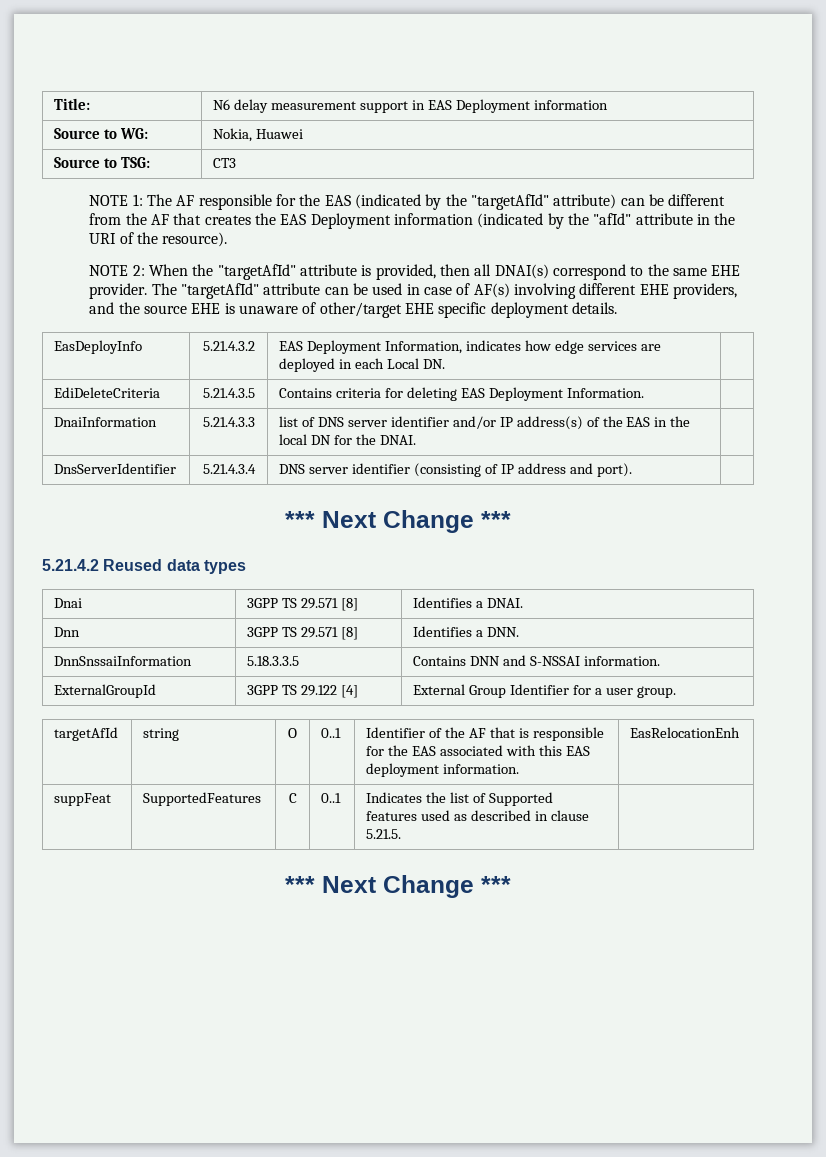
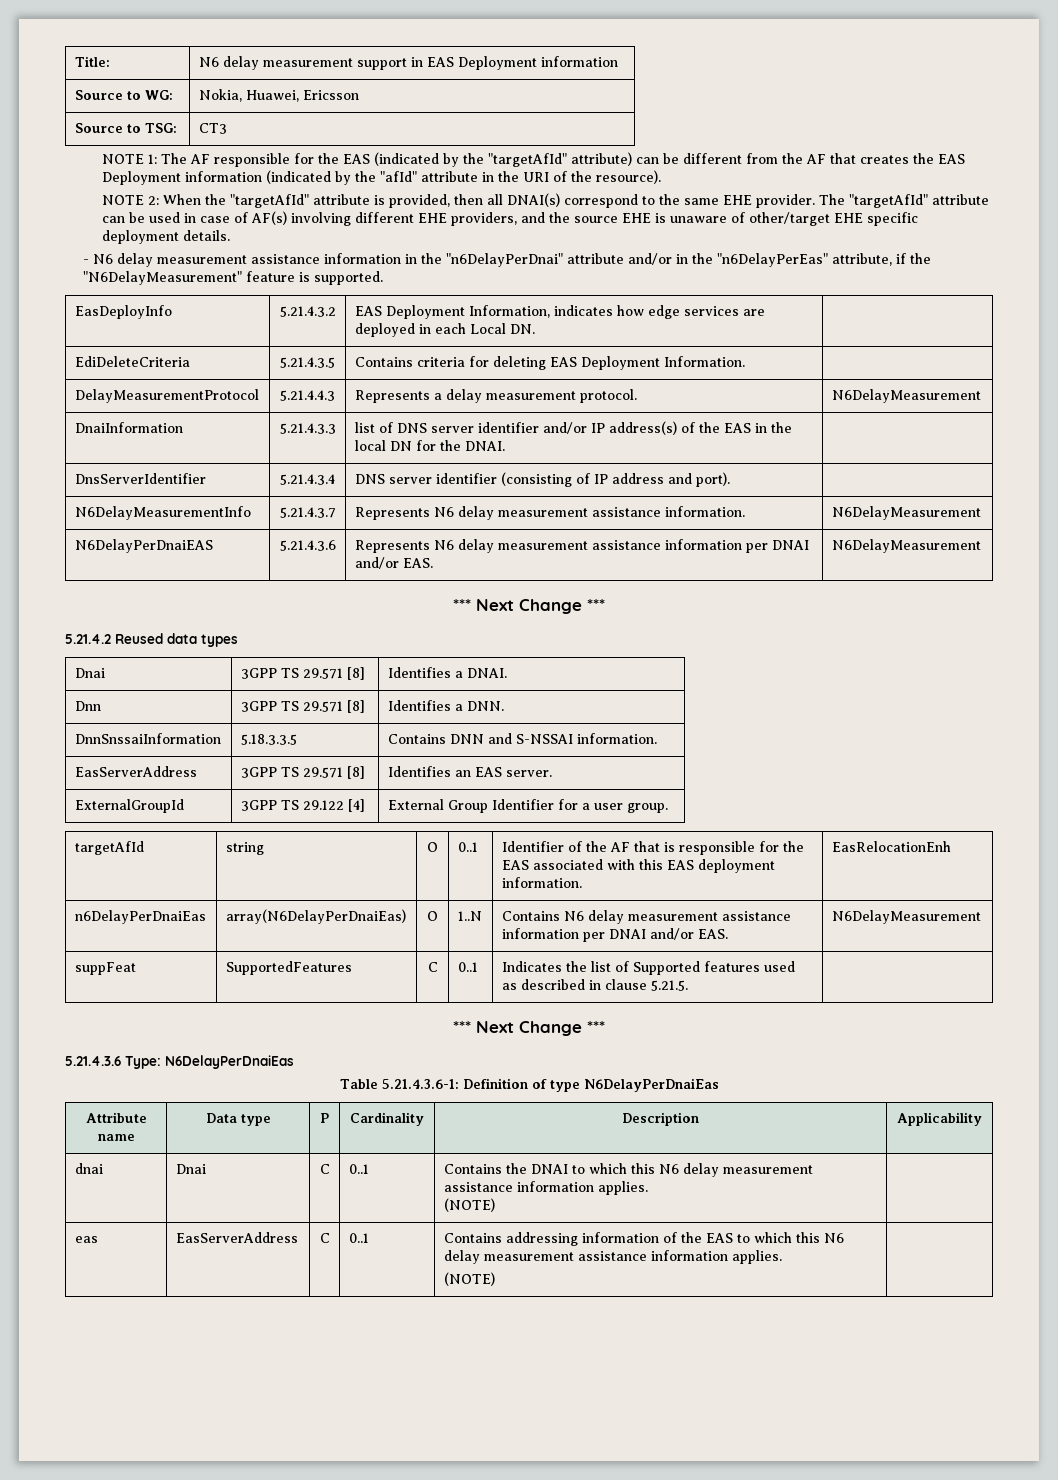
- Source to WG: | Nokia, Huawei
+ Source to WG: | Nokia, Huawei, Ericsson
+ - N6 delay measurement assistance information in the "n6DelayPerDnai" attribute and/or in the "n6DelayPerEas" attribute, if the "N6DelayMeasurement" feature is supported.
+ DelayMeasurementProtocol | 5.21.4.4.3 | Represents a delay measurement protocol. | N6DelayMeasurement
+ N6DelayMeasurementInfo | 5.21.4.3.7 | Represents N6 delay measurement assistance information. | N6DelayMeasurement
+ N6DelayPerDnaiEAS | 5.21.4.3.6 | Represents N6 delay measurement assistance information per DNAI and/or EAS. | N6DelayMeasurement
+ EasServerAddress | 3GPP TS 29.571 [8] | Identifies an EAS server.
+ n6DelayPerDnaiEas | array(N6DelayPerDnaiEas) | O | 1..N | Contains N6 delay measurement assistance information per DNAI and/or EAS. | N6DelayMeasurement
+ 5.21.4.3.6 Type: N6DelayPerDnaiEas
+ Table 5.21.4.3.6-1: Definition of type N6DelayPerDnaiEas
+ Attribute name | Data type | P | Cardinality | Description | Applicability
+ dnai | Dnai | C | 0..1 | Contains the DNAI to which this N6 delay measurement assistance information applies.
+ (NOTE) |
+ eas | EasServerAddress | C | 0..1 | Contains addressing information of the EAS to which this N6 delay measurement assistance information applies.
+ (NOTE) |

